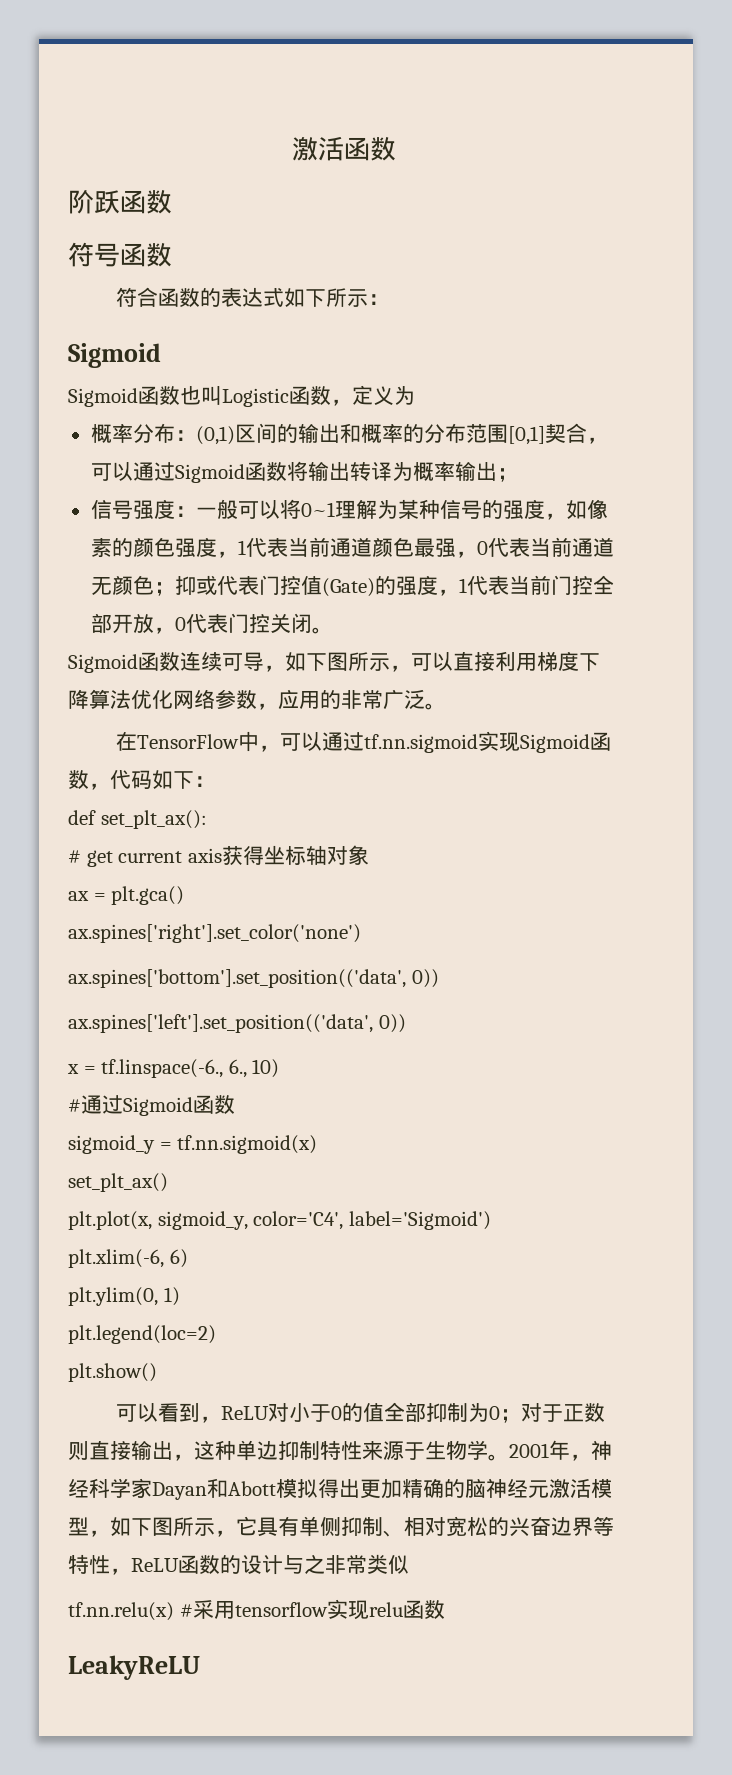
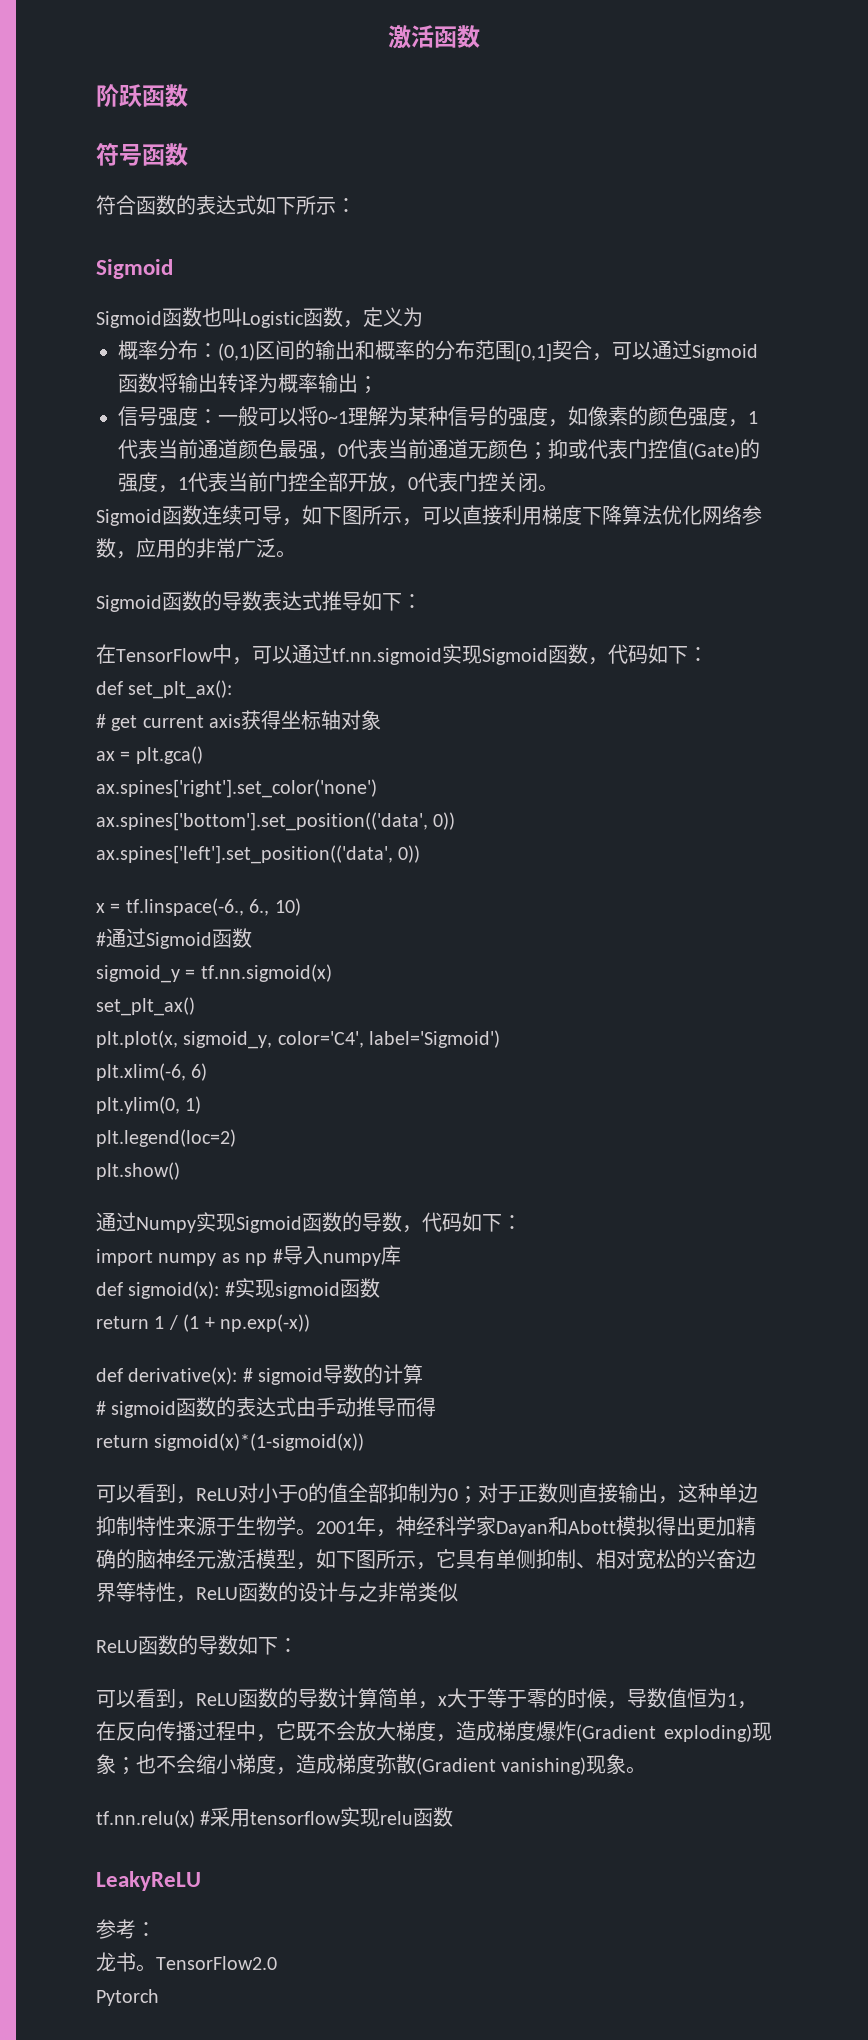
+ Sigmoid函数的导数表达式推导如下：
+ 通过Numpy实现Sigmoid函数的导数，代码如下：
+ import numpy as np #导入numpy库
+ def sigmoid(x): #实现sigmoid函数
+ return 1 / (1 + np.exp(-x))
+ def derivative(x): # sigmoid导数的计算
+ # sigmoid函数的表达式由手动推导而得
+ return sigmoid(x)*(1-sigmoid(x))
+ ReLU函数的导数如下：
+ 可以看到，ReLU函数的导数计算简单，x大于等于零的时候，导数值恒为1，在反向传播过程中，它既不会放大梯度，造成梯度爆炸(Gradient exploding)现象；也不会缩小梯度，造成梯度弥散(Gradient vanishing)现象。
+ 参考：
+ 龙书。TensorFlow2.0
+ Pytorch

